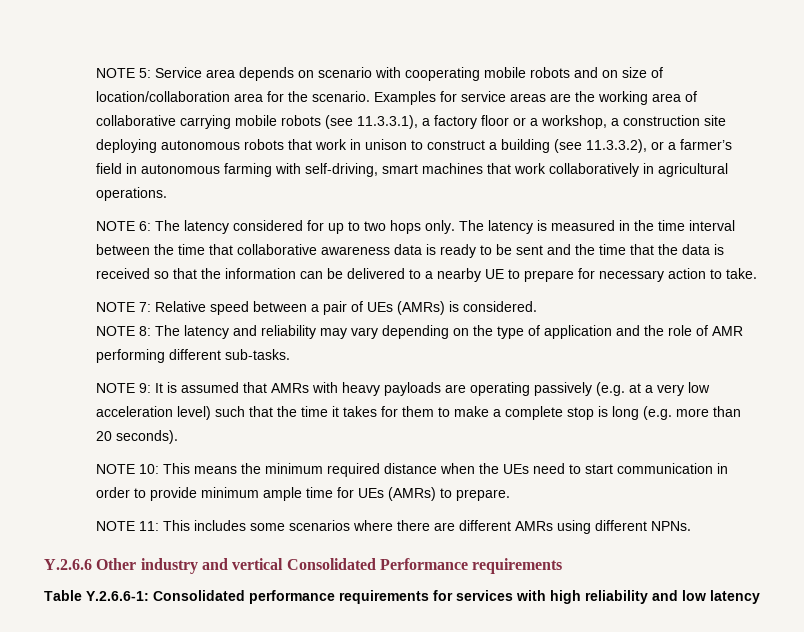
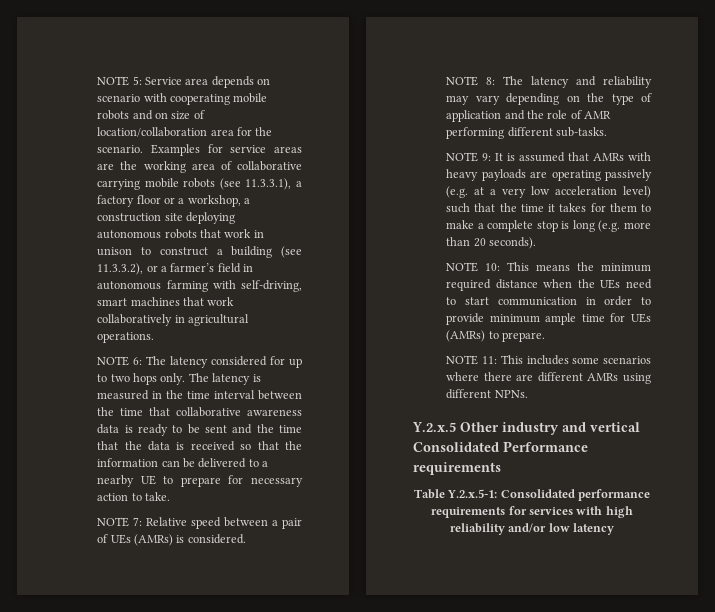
- Y.2.6.6 Other industry and vertical Consolidated Performance requirements
+ Y.2.x.5 Other industry and vertical Consolidated Performance requirements
- Table Y.2.6.6-1: Consolidated performance requirements for services with high reliability and low latency
+ Table Y.2.x.5-1: Consolidated performance requirements for services with high reliability and/or low latency

